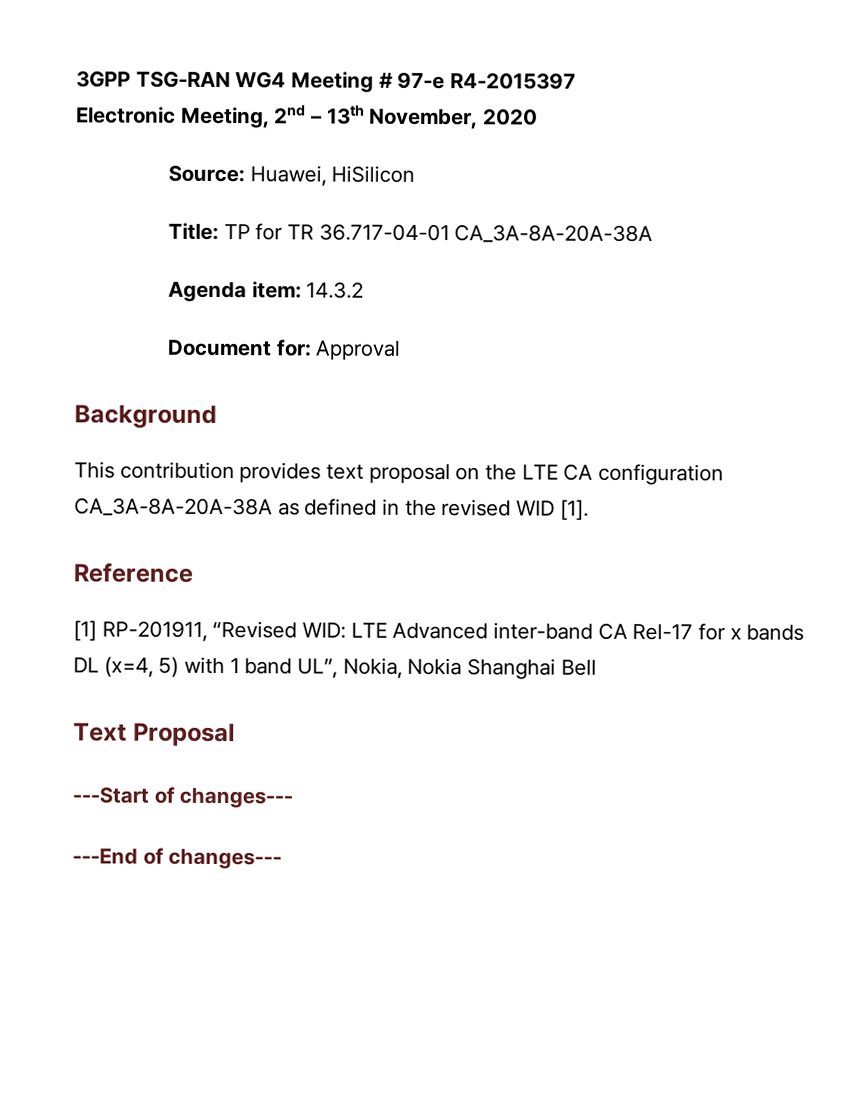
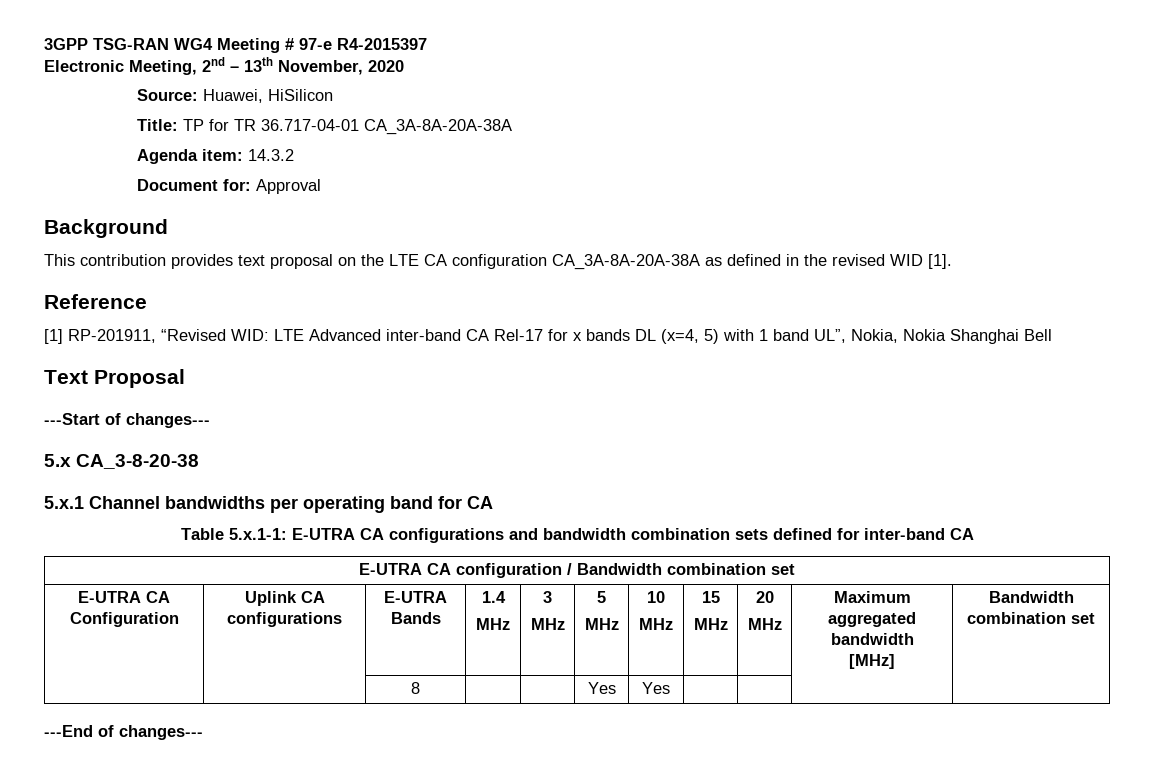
+ 5.x CA_3-8-20-38
+ 5.x.1 Channel bandwidths per operating band for CA
+ Table 5.x.1-1: E-UTRA CA configurations and bandwidth combination sets defined for inter-band CA
+ E-UTRA CA configuration / Bandwidth combination set
+ E-UTRA CA Configuration | Uplink CA configurations | E-UTRA Bands | 1.4
+ MHz | 3
+ MHz | 5
+ MHz | 10
+ MHz | 15
+ MHz | 20
+ MHz | Maximum aggregated bandwidth
+ [MHz] | Bandwidth combination set
+ | | 8 | | | Yes | Yes | | | |

